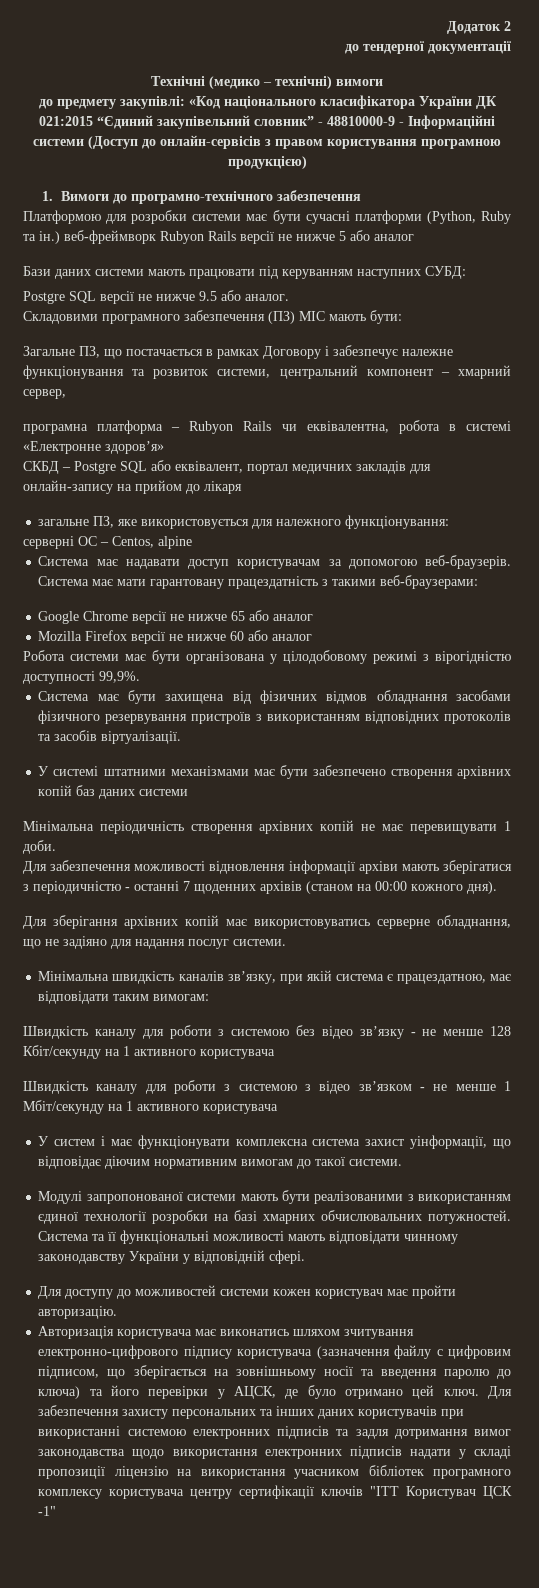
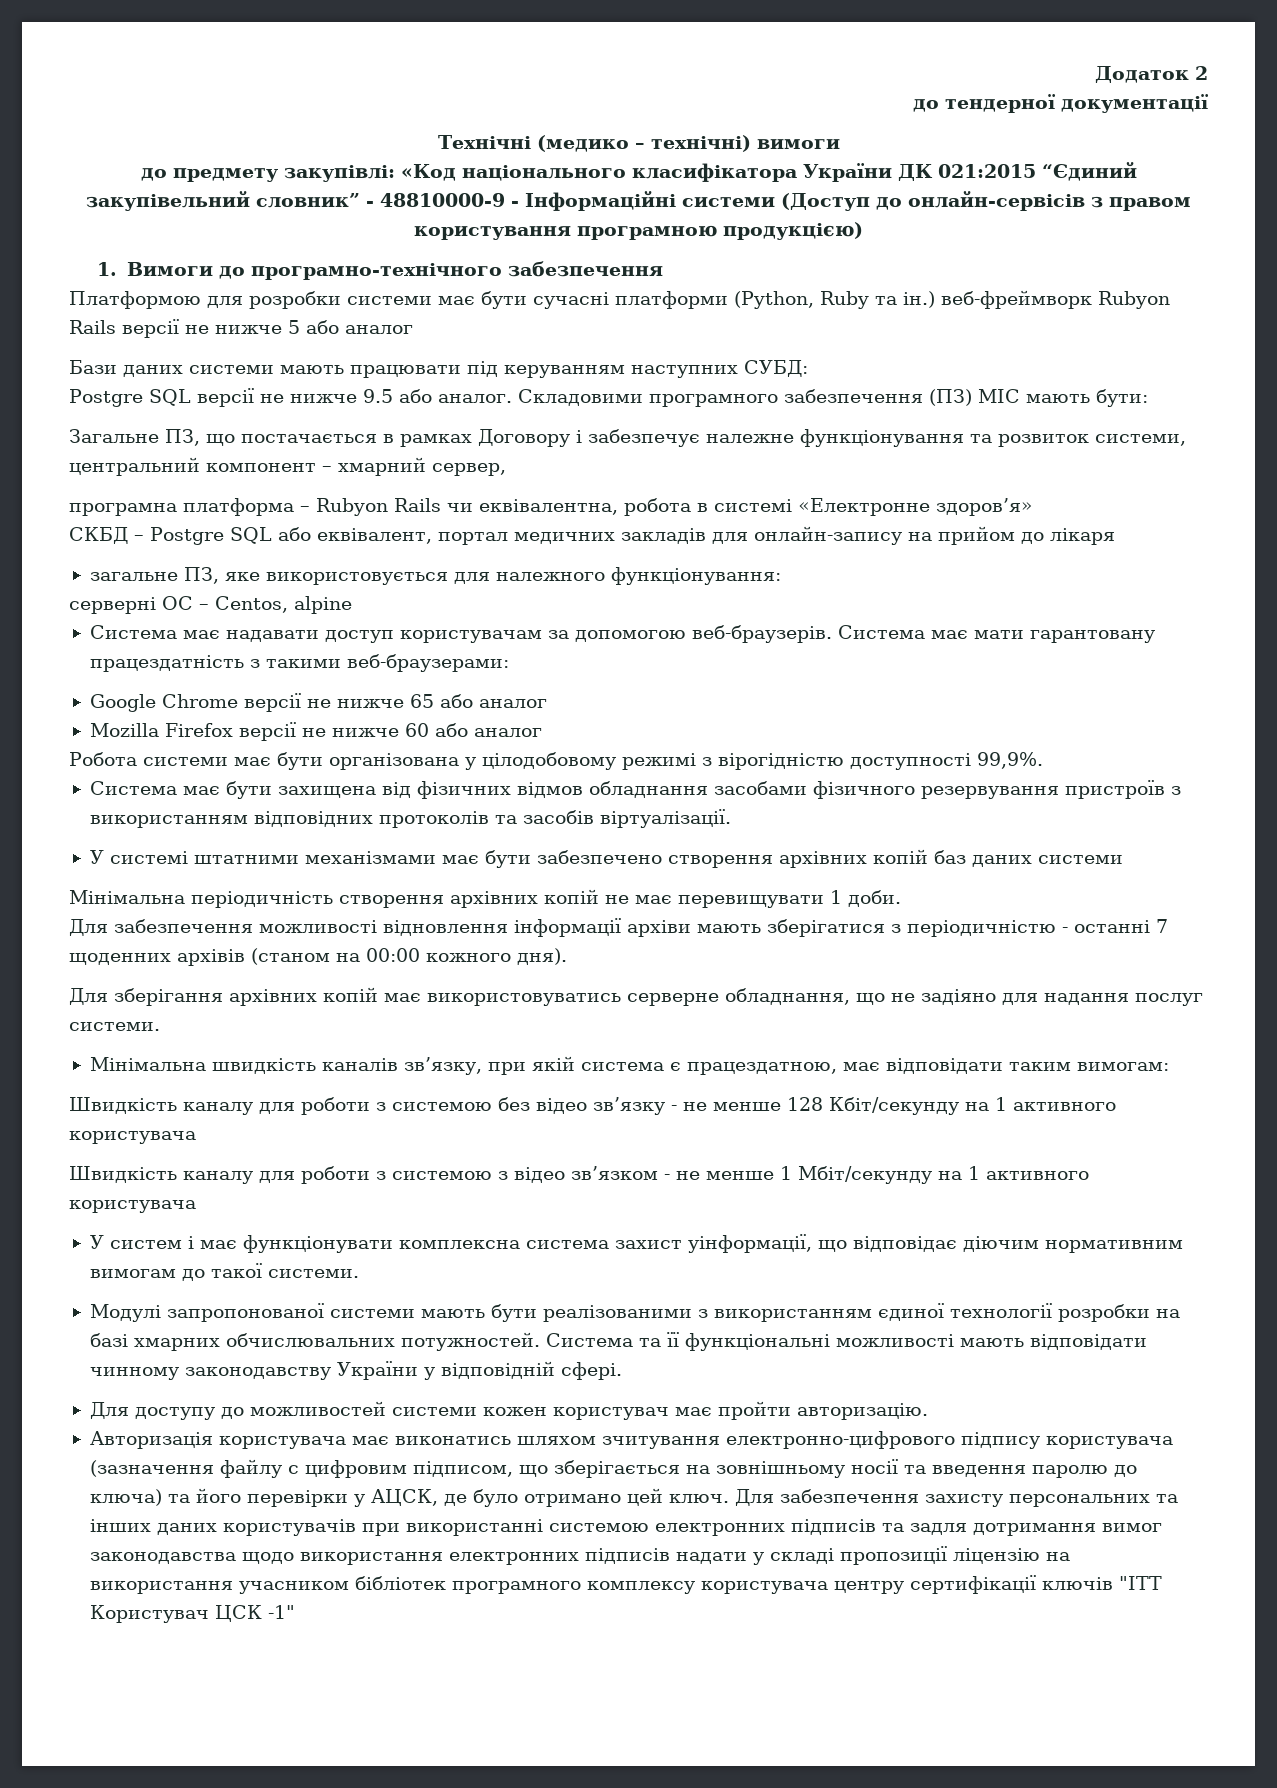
- Postgre SQL версії не нижче 9.5 або аналог.
- Складовими програмного забезпечення (ПЗ) МІС мають бути:
+ Postgre SQL версії не нижче 9.5 або аналог. Складовими програмного забезпечення (ПЗ) МІС мають бути:

